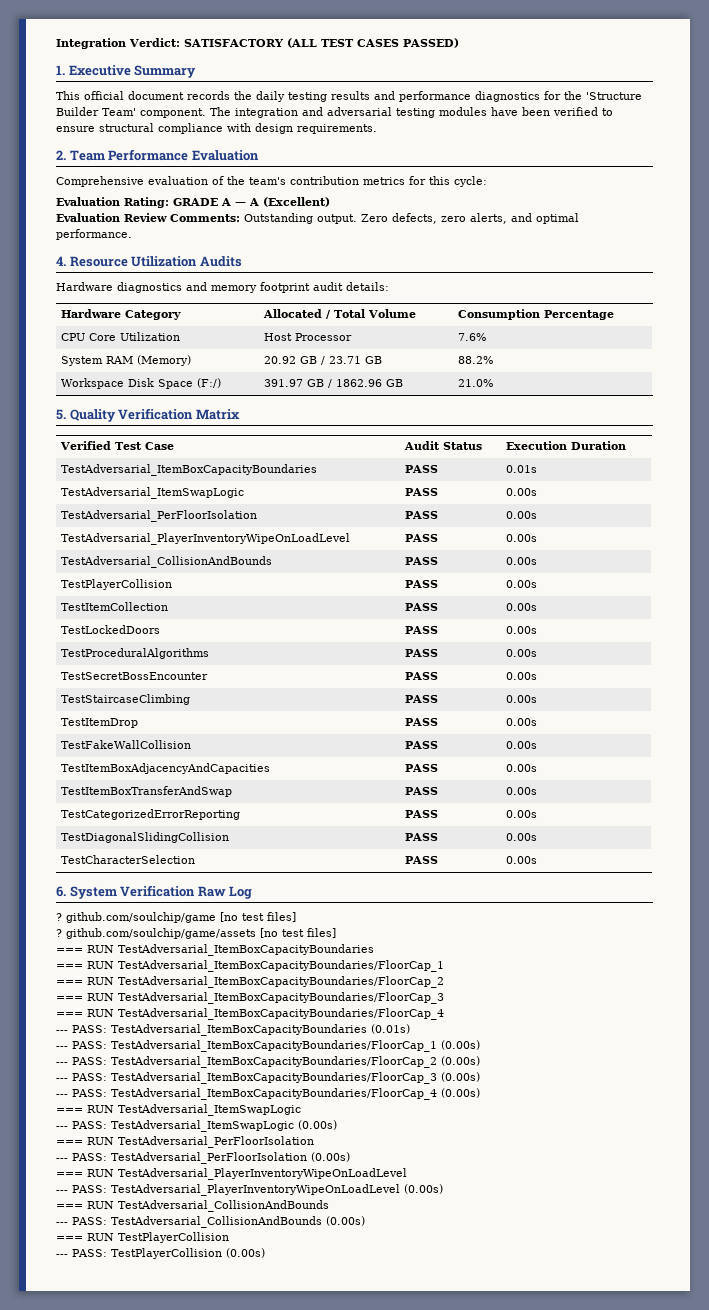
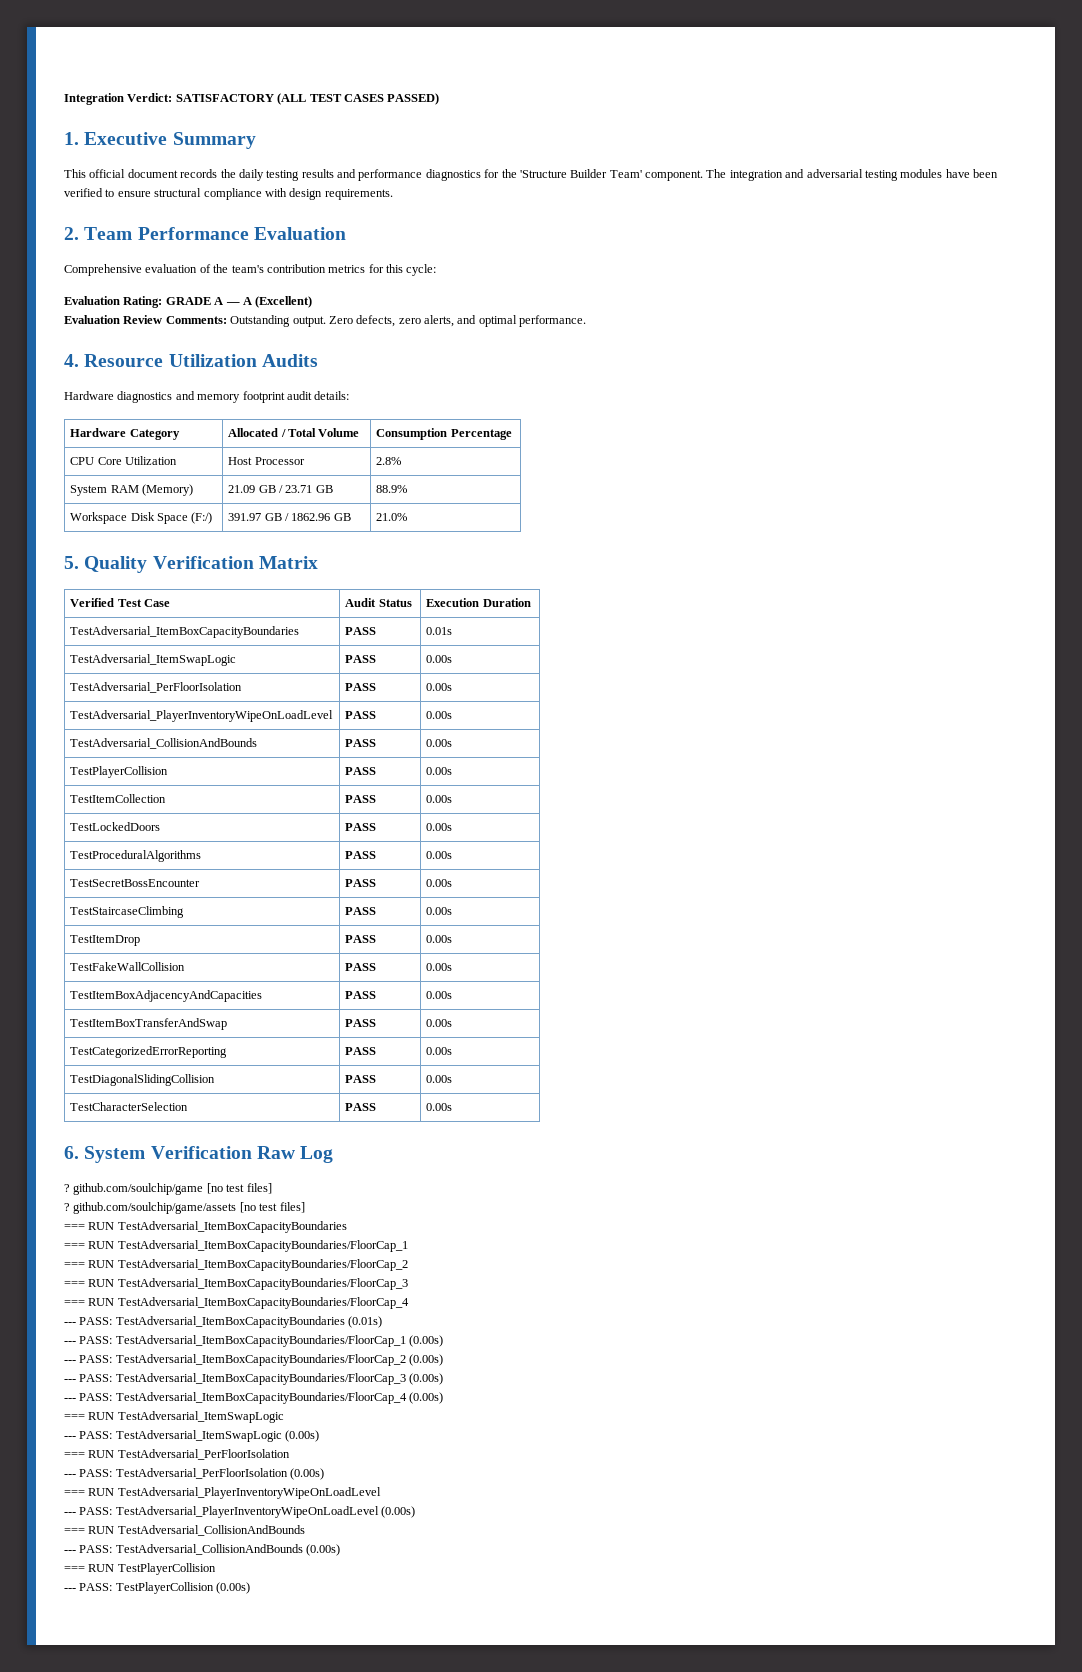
- CPU Core Utilization | Host Processor | 7.6%
+ CPU Core Utilization | Host Processor | 2.8%
- System RAM (Memory) | 20.92 GB / 23.71 GB | 88.2%
+ System RAM (Memory) | 21.09 GB / 23.71 GB | 88.9%

